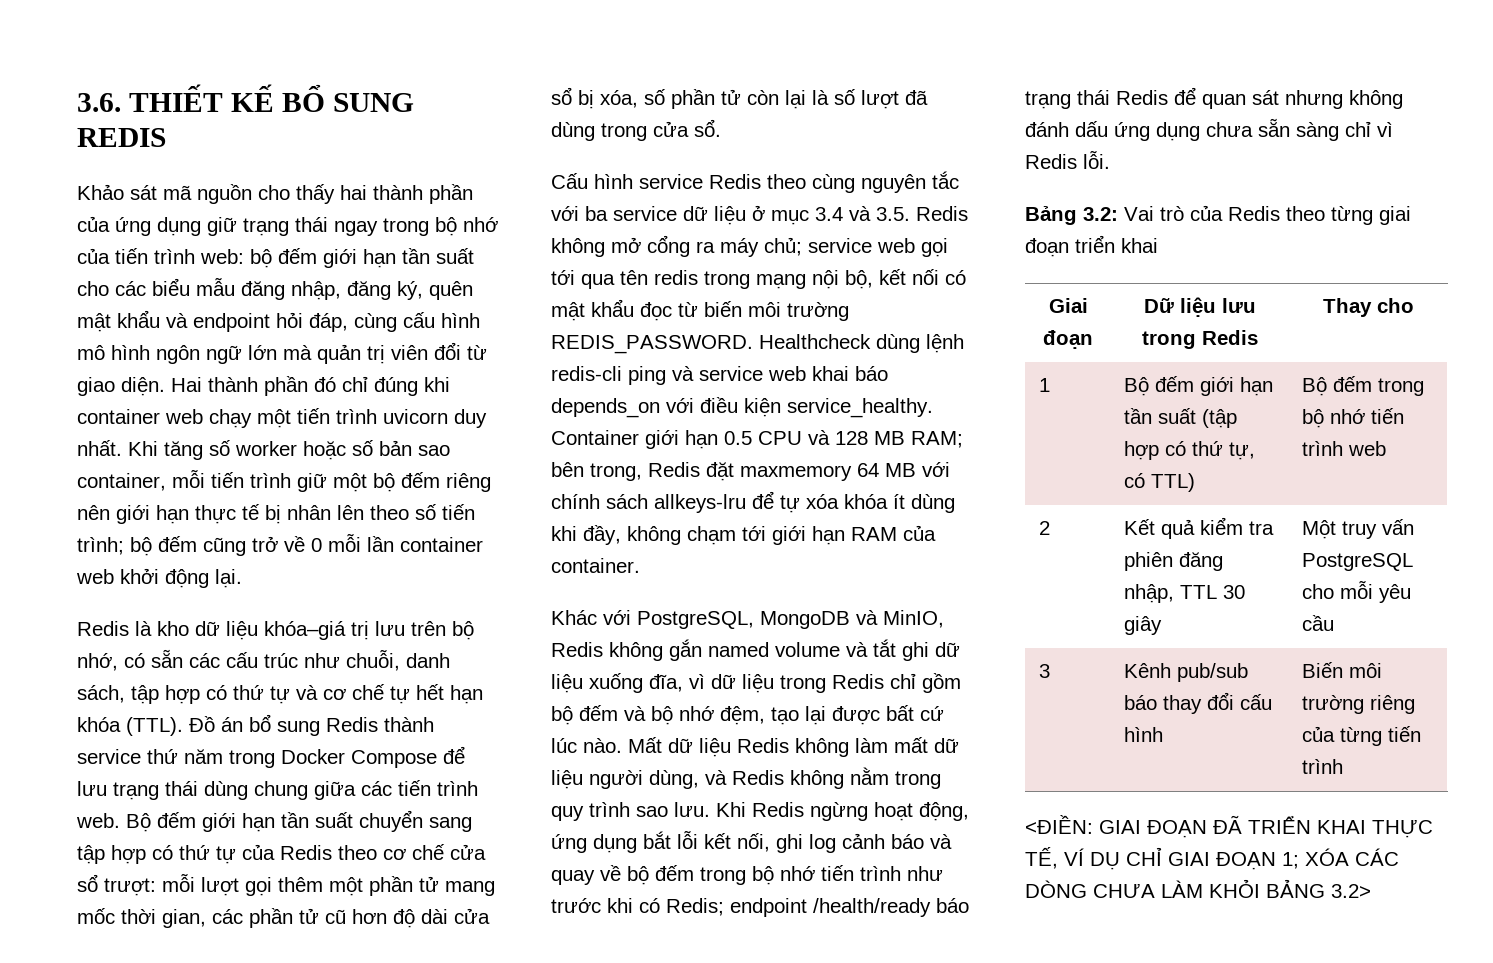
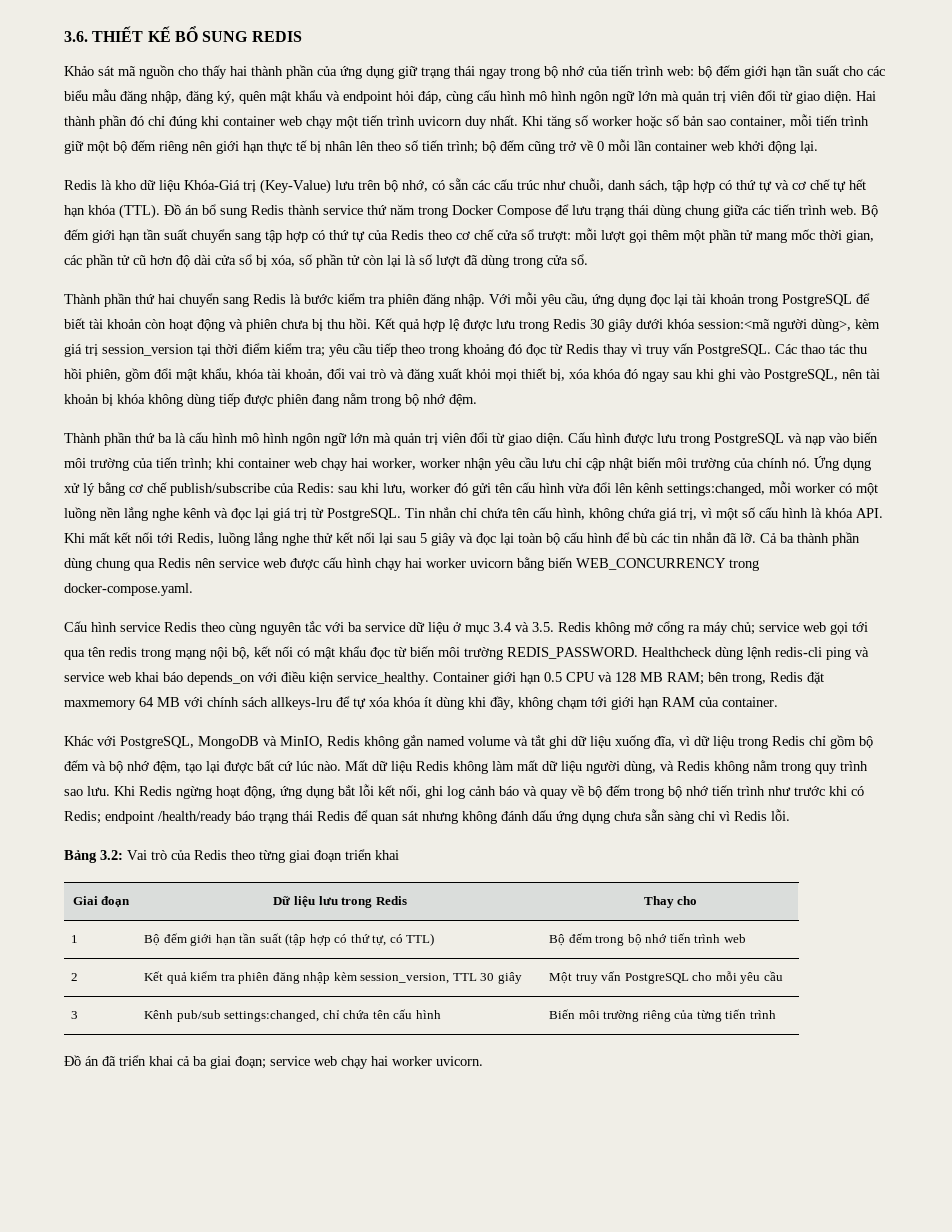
- Redis là kho dữ liệu khóa–giá trị lưu trên bộ nhớ, có sẵn các cấu trúc như chuỗi, danh sách, tập hợp có thứ tự và cơ chế tự hết hạn khóa (TTL).
+ Redis là kho dữ liệu Khóa-Giá trị (Key-Value) lưu trên bộ nhớ, có sẵn các cấu trúc như chuỗi, danh sách, tập hợp có thứ tự và cơ chế tự hết hạn khóa (TTL).
+ Thành phần thứ hai chuyển sang Redis là bước kiểm tra phiên đăng nhập. Với mỗi yêu cầu, ứng dụng đọc lại tài khoản trong PostgreSQL để biết tài khoản còn hoạt động và phiên chưa bị thu hồi. Kết quả hợp lệ được lưu trong Redis 30 giây dưới khóa session:<mã người dùng>, kèm giá trị session_version tại thời điểm kiểm tra; yêu cầu tiếp theo trong khoảng đó đọc từ Redis thay vì truy vấn PostgreSQL. Các thao tác thu hồi phiên, gồm đổi mật khẩu, khóa tài khoản, đổi vai trò và đăng xuất khỏi mọi thiết bị, xóa khóa đó ngay sau khi ghi vào PostgreSQL, nên tài khoản bị khóa không dùng tiếp được phiên đang nằm trong bộ nhớ đệm.
+ Thành phần thứ ba là cấu hình mô hình ngôn ngữ lớn mà quản trị viên đổi từ giao diện. Cấu hình được lưu trong PostgreSQL và nạp vào biến môi trường của tiến trình; khi container web chạy hai worker, worker nhận yêu cầu lưu chỉ cập nhật biến môi trường của chính nó. Ứng dụng xử lý bằng cơ chế publish/subscribe của Redis: sau khi lưu, worker đó gửi tên cấu hình vừa đổi lên kênh settings:changed, mỗi worker có một luồng nền lắng nghe kênh và đọc lại giá trị từ PostgreSQL. Tin nhắn chỉ chứa tên cấu hình, không chứa giá trị, vì một số cấu hình là khóa API. Khi mất kết nối tới Redis, luồng lắng nghe thử kết nối lại sau 5 giây và đọc lại toàn bộ cấu hình để bù các tin nhắn đã lỡ. Cả ba thành phần dùng chung qua Redis nên service web được cấu hình chạy hai worker uvicorn bằng biến WEB_CONCURRENCY trong docker-compose.yaml.
- 2 | Kết quả kiểm tra phiên đăng nhập, TTL 30 giây | Một truy vấn PostgreSQL cho mỗi yêu cầu
+ 2 | Kết quả kiểm tra phiên đăng nhập kèm session_version, TTL 30 giây | Một truy vấn PostgreSQL cho mỗi yêu cầu
- 3 | Kênh pub/sub báo thay đổi cấu hình | Biến môi trường riêng của từng tiến trình
+ 3 | Kênh pub/sub settings:changed, chỉ chứa tên cấu hình | Biến môi trường riêng của từng tiến trình
- <ĐIỀN: GIAI ĐOẠN ĐÃ TRIỂN KHAI THỰC TẾ, VÍ DỤ CHỈ GIAI ĐOẠN 1; XÓA CÁC DÒNG CHƯA LÀM KHỎI BẢNG 3.2>
+ Đồ án đã triển khai cả ba giai đoạn; service web chạy hai worker uvicorn.

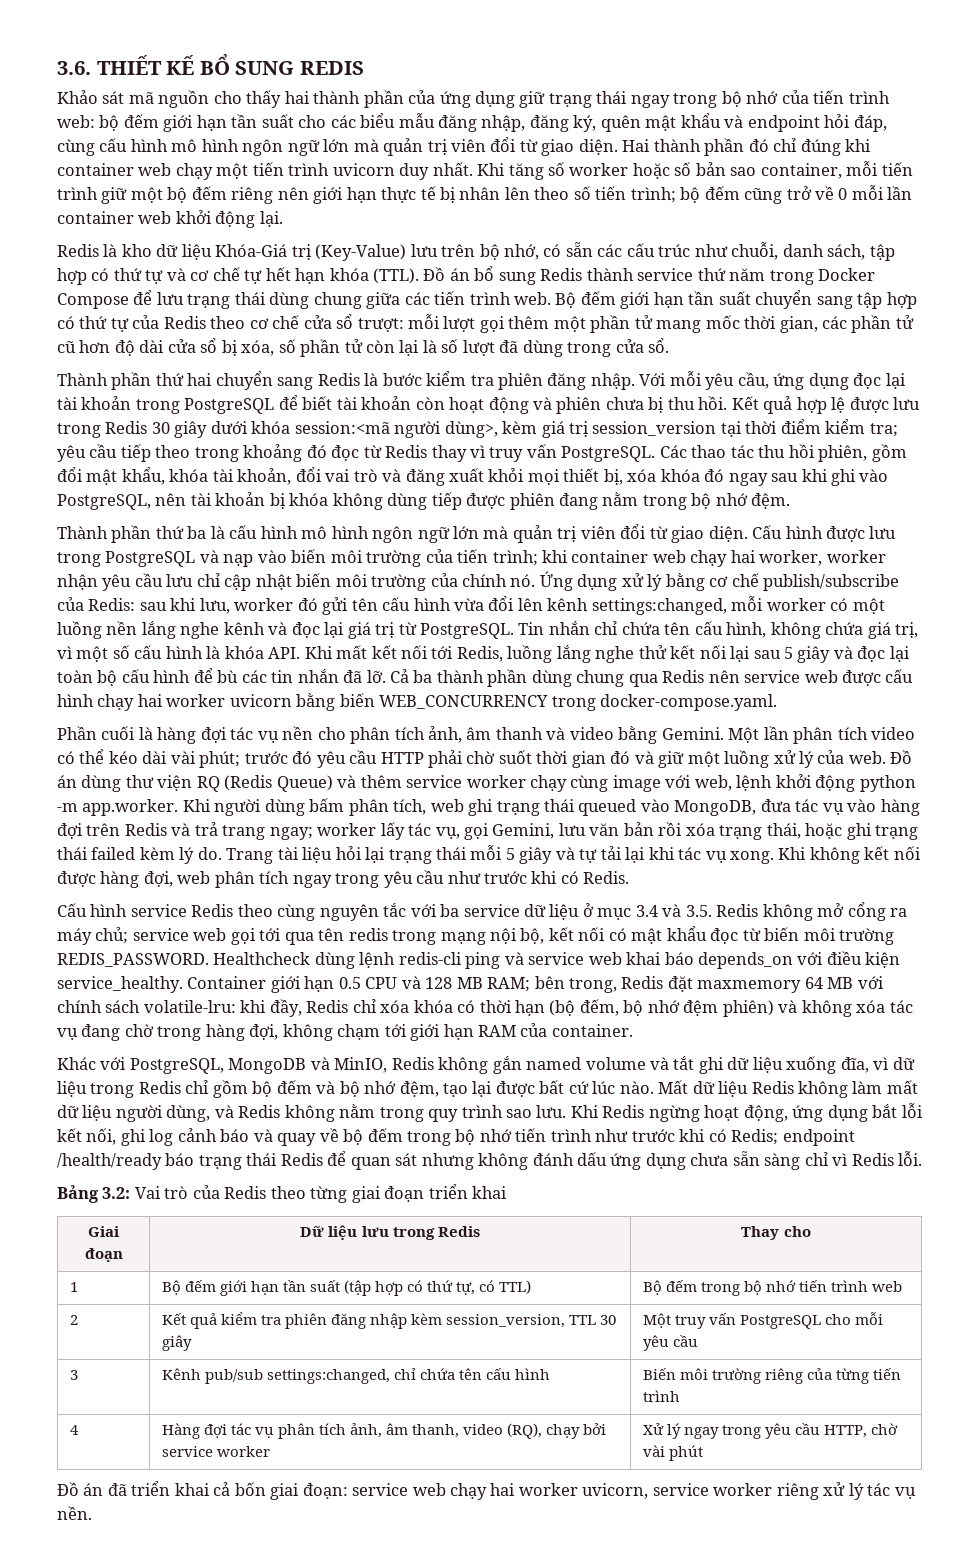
+ Phần cuối là hàng đợi tác vụ nền cho phân tích ảnh, âm thanh và video bằng Gemini. Một lần phân tích video có thể kéo dài vài phút; trước đó yêu cầu HTTP phải chờ suốt thời gian đó và giữ một luồng xử lý của web. Đồ án dùng thư viện RQ (Redis Queue) và thêm service worker chạy cùng image với web, lệnh khởi động python -m app.worker. Khi người dùng bấm phân tích, web ghi trạng thái queued vào MongoDB, đưa tác vụ vào hàng đợi trên Redis và trả trang ngay; worker lấy tác vụ, gọi Gemini, lưu văn bản rồi xóa trạng thái, hoặc ghi trạng thái failed kèm lý do. Trang tài liệu hỏi lại trạng thái mỗi 5 giây và tự tải lại khi tác vụ xong. Khi không kết nối được hàng đợi, web phân tích ngay trong yêu cầu như trước khi có Redis.
- Container giới hạn 0.5 CPU và 128 MB RAM; bên trong, Redis đặt maxmemory 64 MB với chính sách allkeys-lru để tự xóa khóa ít dùng khi đầy, không chạm tới giới hạn RAM của container.
+ Container giới hạn 0.5 CPU và 128 MB RAM; bên trong, Redis đặt maxmemory 64 MB với chính sách volatile-lru: khi đầy, Redis chỉ xóa khóa có thời hạn (bộ đếm, bộ nhớ đệm phiên) và không xóa tác vụ đang chờ trong hàng đợi, không chạm tới giới hạn RAM của container.
+ 4 | Hàng đợi tác vụ phân tích ảnh, âm thanh, video (RQ), chạy bởi service worker | Xử lý ngay trong yêu cầu HTTP, chờ vài phút
- Đồ án đã triển khai cả ba giai đoạn; service web chạy hai worker uvicorn.
+ Đồ án đã triển khai cả bốn giai đoạn: service web chạy hai worker uvicorn, service worker riêng xử lý tác vụ nền.

